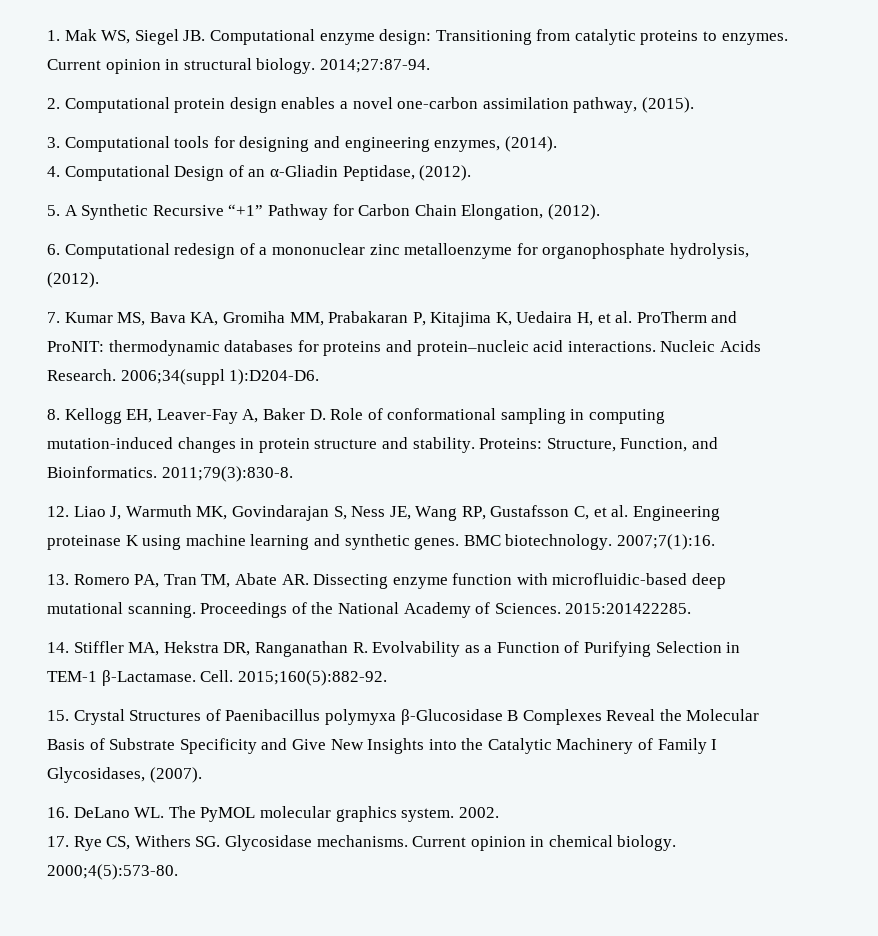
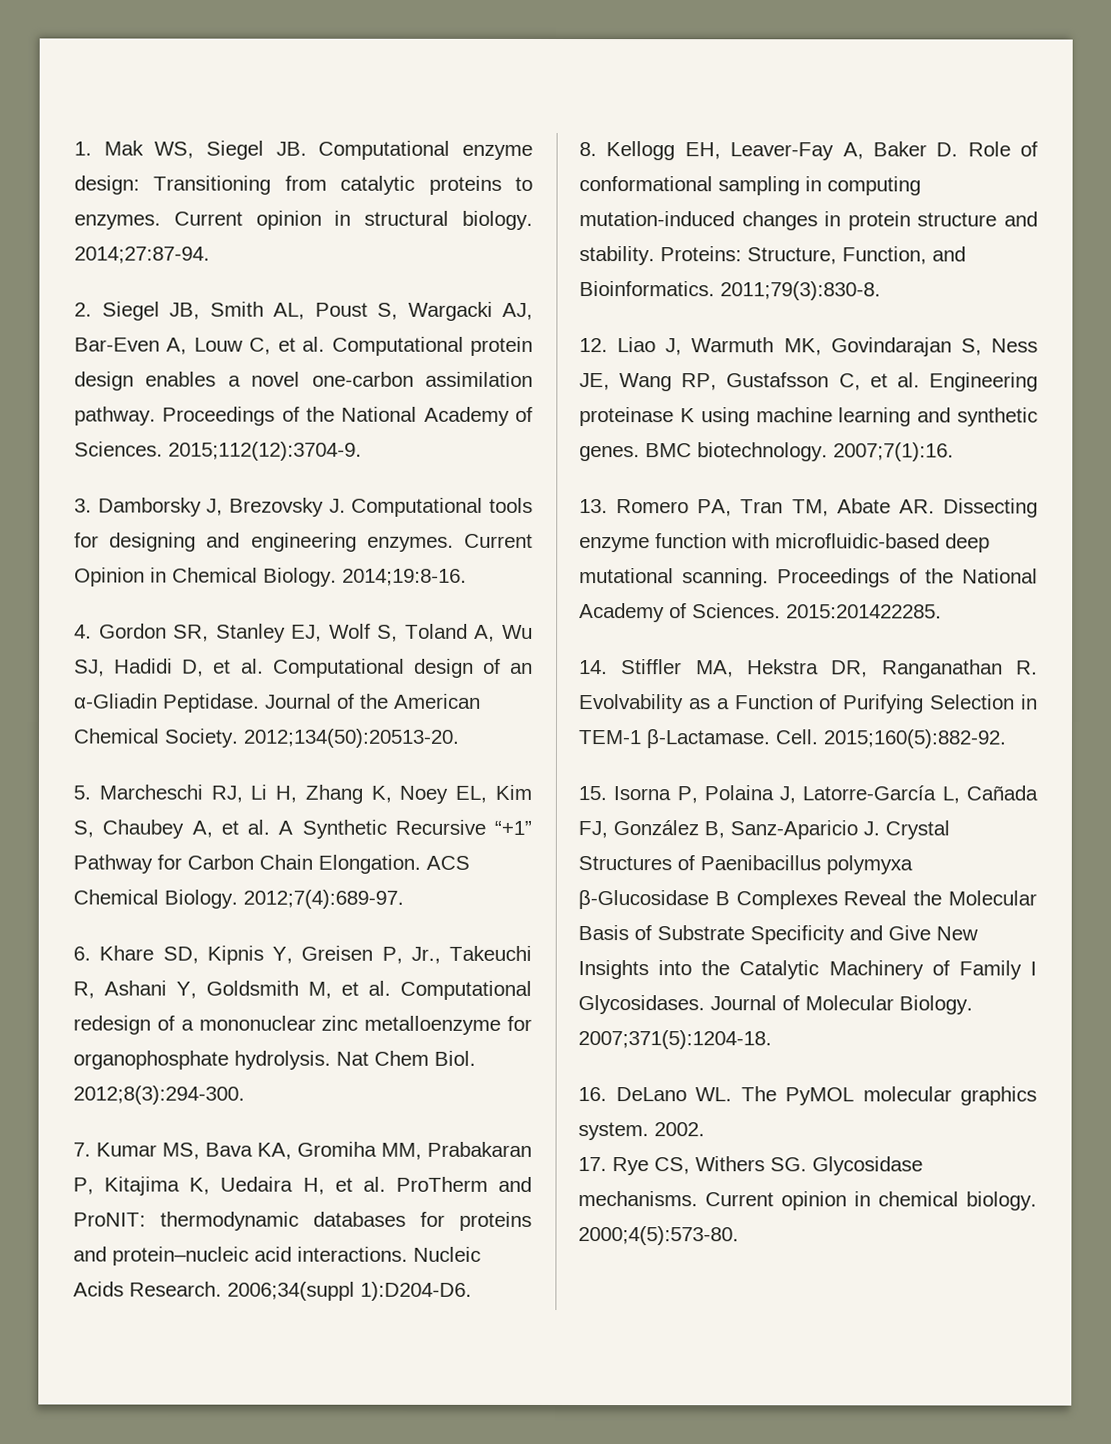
- 2. Computational protein design enables a novel one-carbon assimilation pathway, (2015).
- 3. Computational tools for designing and engineering enzymes, (2014).
- 4. Computational Design of an α-Gliadin Peptidase, (2012).
- 5. A Synthetic Recursive “+1” Pathway for Carbon Chain Elongation, (2012).
- 6. Computational redesign of a mononuclear zinc metalloenzyme for organophosphate hydrolysis, (2012).
+ 2. Siegel JB, Smith AL, Poust S, Wargacki AJ, Bar-Even A, Louw C, et al. Computational protein design enables a novel one-carbon assimilation pathway. Proceedings of the National Academy of Sciences. 2015;112(12):3704-9.
+ 3. Damborsky J, Brezovsky J. Computational tools for designing and engineering enzymes. Current Opinion in Chemical Biology. 2014;19:8-16.
+ 4. Gordon SR, Stanley EJ, Wolf S, Toland A, Wu SJ, Hadidi D, et al. Computational design of an α-Gliadin Peptidase. Journal of the American Chemical Society. 2012;134(50):20513-20.
+ 5. Marcheschi RJ, Li H, Zhang K, Noey EL, Kim S, Chaubey A, et al. A Synthetic Recursive “+1” Pathway for Carbon Chain Elongation. ACS Chemical Biology. 2012;7(4):689-97.
+ 6. Khare SD, Kipnis Y, Greisen P, Jr., Takeuchi R, Ashani Y, Goldsmith M, et al. Computational redesign of a mononuclear zinc metalloenzyme for organophosphate hydrolysis. Nat Chem Biol. 2012;8(3):294-300.
- 15. Crystal Structures of Paenibacillus polymyxa β-Glucosidase B Complexes Reveal the Molecular Basis of Substrate Specificity and Give New Insights into the Catalytic Machinery of Family I Glycosidases, (2007).
+ 15. Isorna P, Polaina J, Latorre-García L, Cañada FJ, González B, Sanz-Aparicio J. Crystal Structures of Paenibacillus polymyxa β-Glucosidase B Complexes Reveal the Molecular Basis of Substrate Specificity and Give New Insights into the Catalytic Machinery of Family I Glycosidases. Journal of Molecular Biology. 2007;371(5):1204-18.

